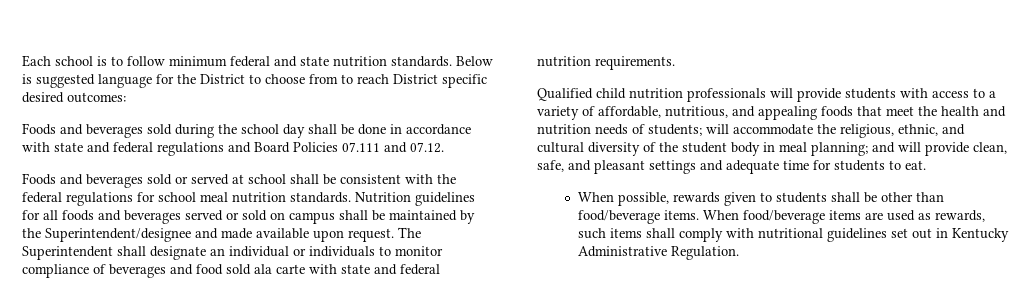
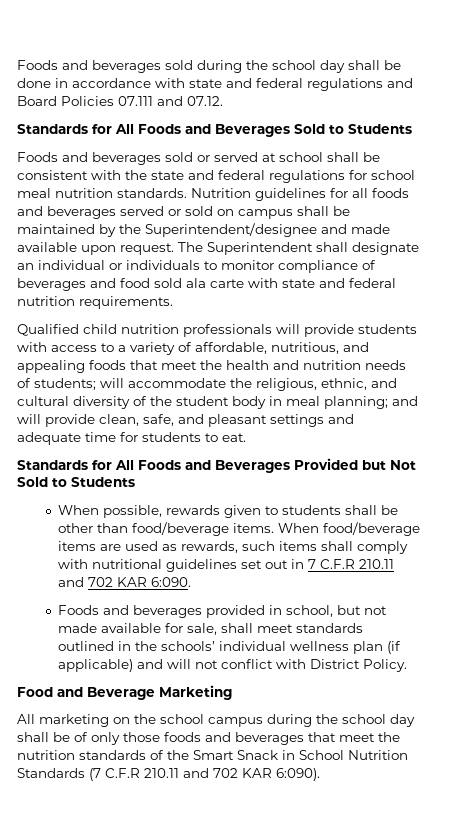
- Each school is to follow minimum federal and state nutrition standards. Below is suggested language for the District to choose from to reach District specific desired outcomes:
+ Standards for All Foods and Beverages Sold to Students
- Foods and beverages sold or served at school shall be consistent with the federal regulations for school meal nutrition standards.
+ Foods and beverages sold or served at school shall be consistent with the state and federal regulations for school meal nutrition standards.
+ Standards for All Foods and Beverages Provided but Not Sold to Students
- When food/beverage items are used as rewards, such items shall comply with nutritional guidelines set out in Kentucky Administrative Regulation.
+ When food/beverage items are used as rewards, such items shall comply with nutritional guidelines set out in 7 C.F.R 210.11 and 702 KAR 6:090.
+ Foods and beverages provided in school, but not made available for sale, shall meet standards outlined in the schools’ individual wellness plan (if applicable) and will not conflict with District Policy.
+ Food and Beverage Marketing
+ All marketing on the school campus during the school day shall be of only those foods and beverages that meet the nutrition standards of the Smart Snack in School Nutrition Standards (7 C.F.R 210.11 and 702 KAR 6:090).

